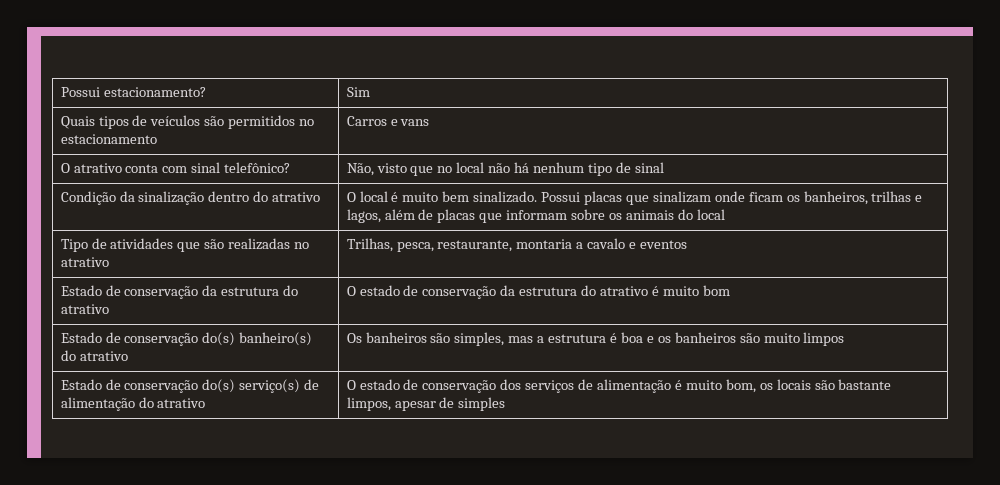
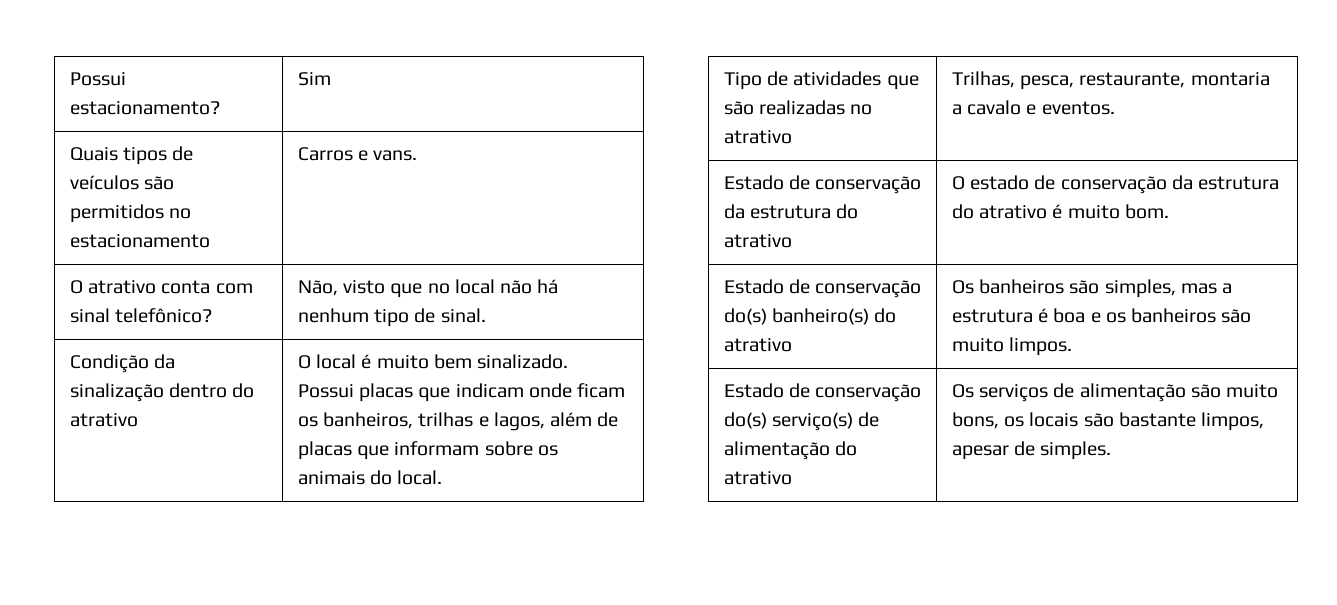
- Quais tipos de veículos são permitidos no estacionamento | Carros e vans
+ Quais tipos de veículos são permitidos no estacionamento | Carros e vans.
- O atrativo conta com sinal telefônico? | Não, visto que no local não há nenhum tipo de sinal
+ O atrativo conta com sinal telefônico? | Não, visto que no local não há nenhum tipo de sinal.
- Condição da sinalização dentro do atrativo | O local é muito bem sinalizado. Possui placas que sinalizam onde ficam os banheiros, trilhas e lagos, além de placas que informam sobre os animais do local
+ Condição da sinalização dentro do atrativo | O local é muito bem sinalizado. Possui placas que indicam onde ficam os banheiros, trilhas e lagos, além de placas que informam sobre os animais do local.
- Tipo de atividades que são realizadas no atrativo | Trilhas, pesca, restaurante, montaria a cavalo e eventos
+ Tipo de atividades que são realizadas no atrativo | Trilhas, pesca, restaurante, montaria a cavalo e eventos.
- Estado de conservação da estrutura do atrativo | O estado de conservação da estrutura do atrativo é muito bom
+ Estado de conservação da estrutura do atrativo | O estado de conservação da estrutura do atrativo é muito bom.
- Estado de conservação do(s) banheiro(s) do atrativo | Os banheiros são simples, mas a estrutura é boa e os banheiros são muito limpos
+ Estado de conservação do(s) banheiro(s) do atrativo | Os banheiros são simples, mas a estrutura é boa e os banheiros são muito limpos.
- Estado de conservação do(s) serviço(s) de alimentação do atrativo | O estado de conservação dos serviços de alimentação é muito bom, os locais são bastante limpos, apesar de simples
+ Estado de conservação do(s) serviço(s) de alimentação do atrativo | Os serviços de alimentação são muito bons, os locais são bastante limpos, apesar de simples.

